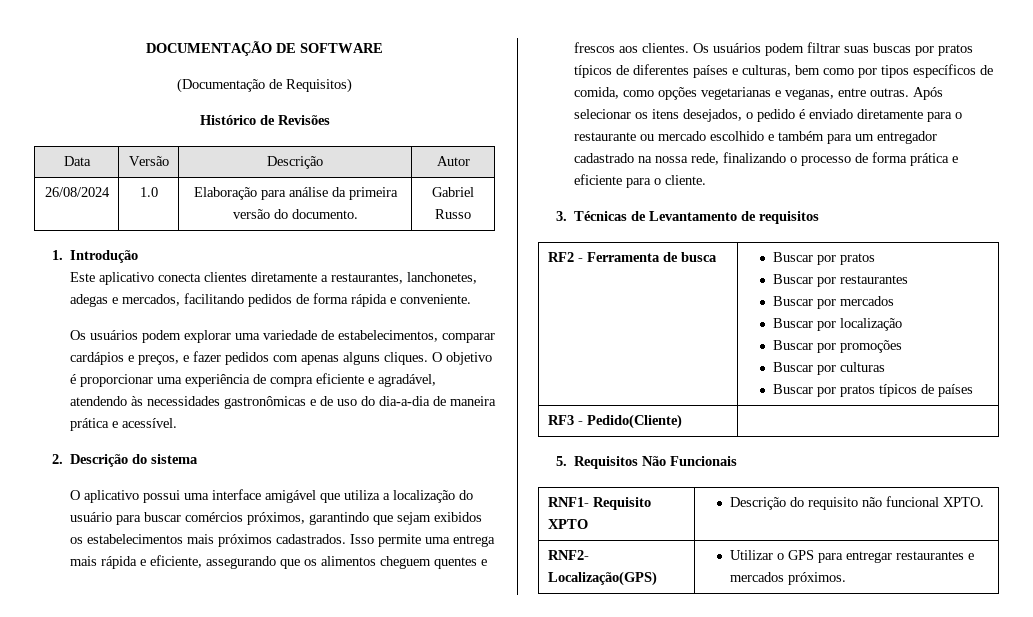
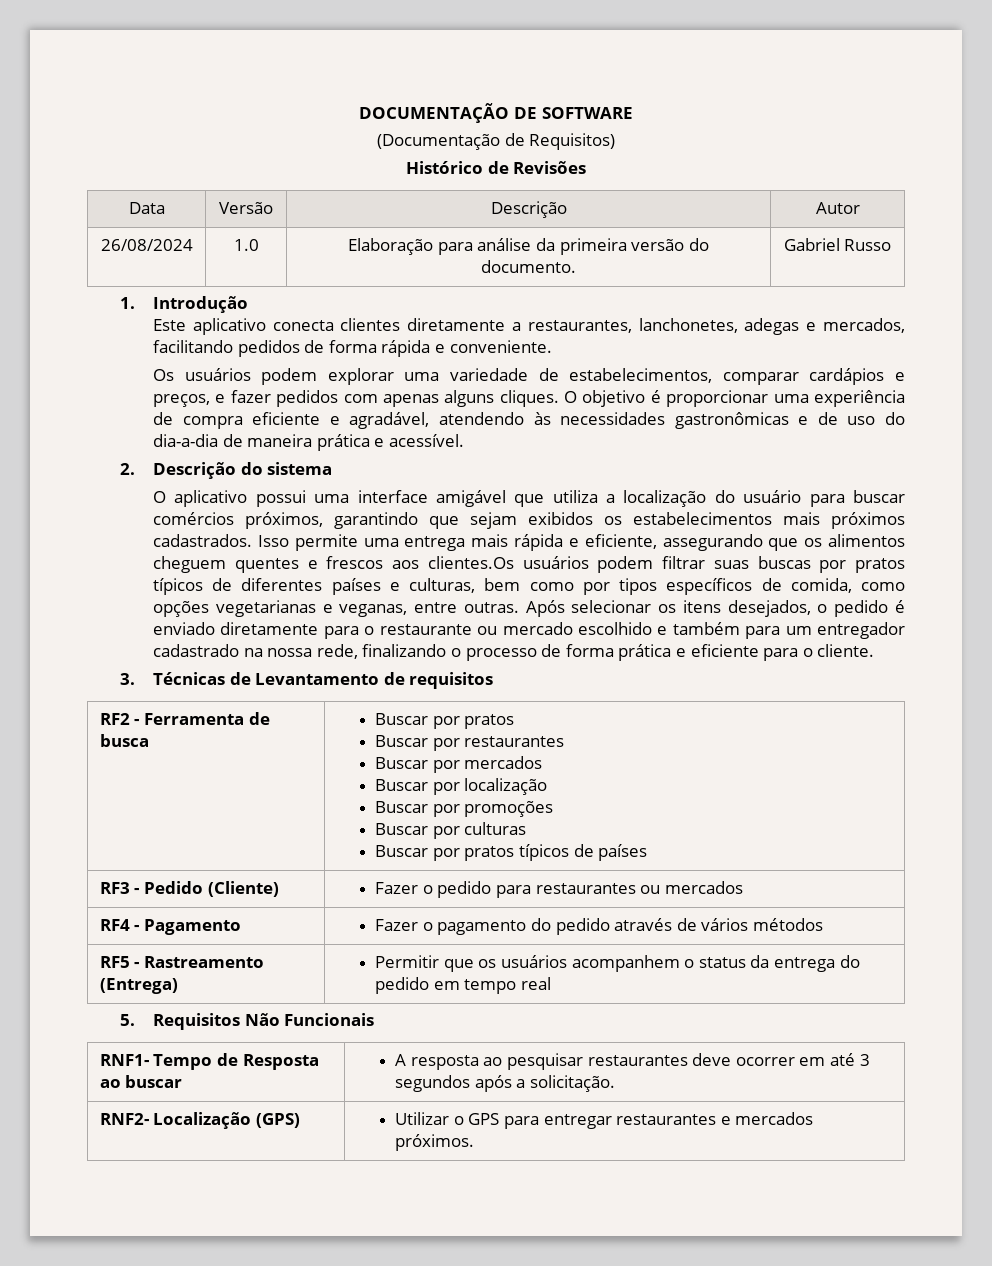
- Isso permite uma entrega mais rápida e eficiente, assegurando que os alimentos cheguem quentes e frescos aos clientes. Os usuários podem filtrar suas buscas por pratos típicos de diferentes países e culturas, bem como por tipos específicos de comida, como opções vegetarianas e veganas, entre outras.
+ Isso permite uma entrega mais rápida e eficiente, assegurando que os alimentos cheguem quentes e frescos aos clientes.Os usuários podem filtrar suas buscas por pratos típicos de diferentes países e culturas, bem como por tipos específicos de comida, como opções vegetarianas e veganas, entre outras.
- RF3 - Pedido(Cliente) |
+ RF3 - Pedido (Cliente) | Fazer o pedido para restaurantes ou mercados
+ RF4 - Pagamento | Fazer o pagamento do pedido através de vários métodos
+ RF5 - Rastreamento (Entrega) | Permitir que os usuários acompanhem o status da entrega do pedido em tempo real
- RNF1- Requisito XPTO | Descrição do requisito não funcional XPTO.
+ RNF1- Tempo de Resposta ao buscar | A resposta ao pesquisar restaurantes deve ocorrer em até 3 segundos após a solicitação.
- RNF2- Localização(GPS) | Utilizar o GPS para entregar restaurantes e mercados próximos.
+ RNF2- Localização (GPS) | Utilizar o GPS para entregar restaurantes e mercados próximos.

